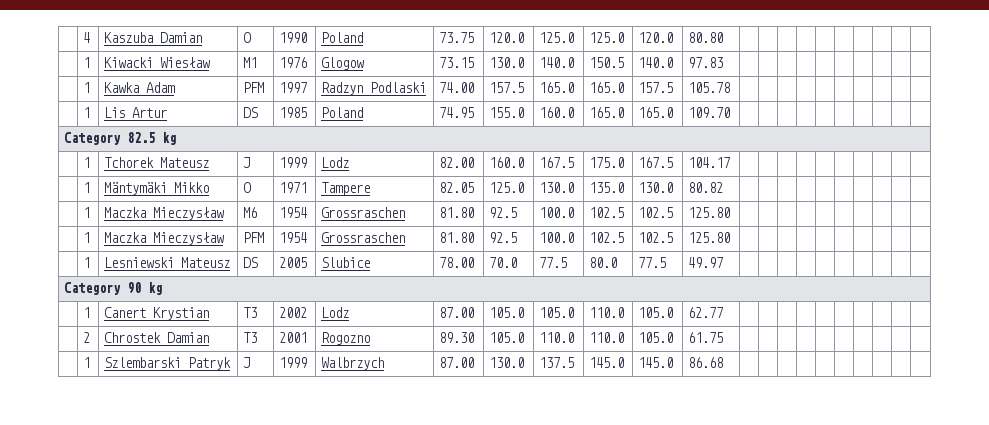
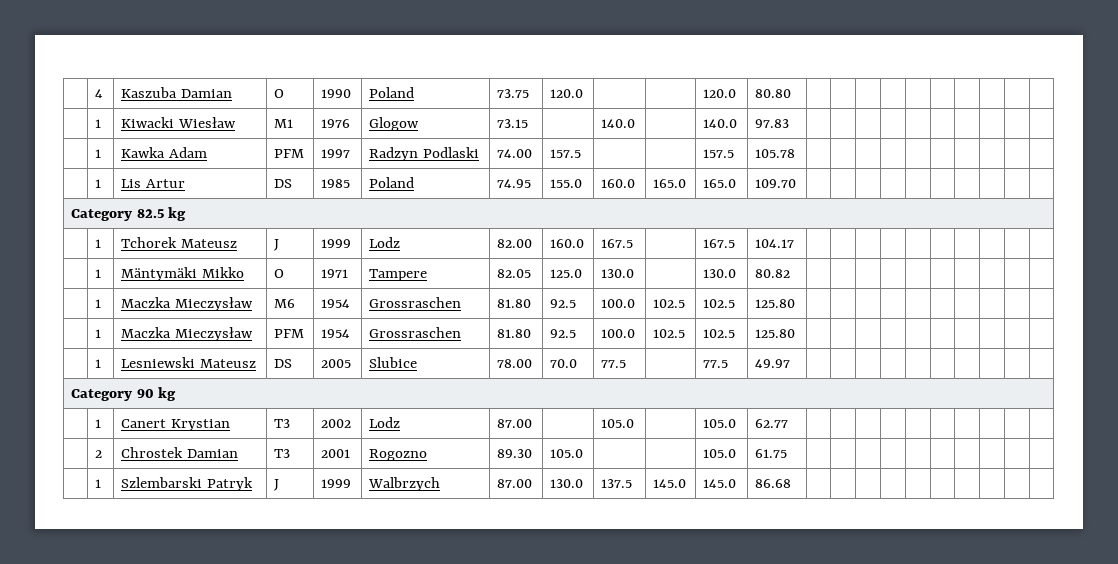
- | 4 | Kaszuba Damian | O | 1990 | Poland | 73.75 | 120.0 | 125.0 | 125.0 | 120.0 | 80.80 | | | | | | | | | |
+ | 4 | Kaszuba Damian | O | 1990 | Poland | 73.75 | 120.0 | | | 120.0 | 80.80 | | | | | | | | | |
- | 1 | Kiwacki Wiesław | M1 | 1976 | Glogow | 73.15 | 130.0 | 140.0 | 150.5 | 140.0 | 97.83 | | | | | | | | | |
+ | 1 | Kiwacki Wiesław | M1 | 1976 | Glogow | 73.15 | | 140.0 | | 140.0 | 97.83 | | | | | | | | | |
- | 1 | Kawka Adam | PFM | 1997 | Radzyn Podlaski | 74.00 | 157.5 | 165.0 | 165.0 | 157.5 | 105.78 | | | | | | | | | |
+ | 1 | Kawka Adam | PFM | 1997 | Radzyn Podlaski | 74.00 | 157.5 | | | 157.5 | 105.78 | | | | | | | | | |
- | 1 | Tchorek Mateusz | J | 1999 | Lodz | 82.00 | 160.0 | 167.5 | 175.0 | 167.5 | 104.17 | | | | | | | | | |
+ | 1 | Tchorek Mateusz | J | 1999 | Lodz | 82.00 | 160.0 | 167.5 | | 167.5 | 104.17 | | | | | | | | | |
- | 1 | Mäntymäki Mikko | O | 1971 | Tampere | 82.05 | 125.0 | 130.0 | 135.0 | 130.0 | 80.82 | | | | | | | | | |
+ | 1 | Mäntymäki Mikko | O | 1971 | Tampere | 82.05 | 125.0 | 130.0 | | 130.0 | 80.82 | | | | | | | | | |
- | 1 | Lesniewski Mateusz | DS | 2005 | Slubice | 78.00 | 70.0 | 77.5 | 80.0 | 77.5 | 49.97 | | | | | | | | | |
+ | 1 | Lesniewski Mateusz | DS | 2005 | Slubice | 78.00 | 70.0 | 77.5 | | 77.5 | 49.97 | | | | | | | | | |
- | 1 | Canert Krystian | T3 | 2002 | Lodz | 87.00 | 105.0 | 105.0 | 110.0 | 105.0 | 62.77 | | | | | | | | | |
+ | 1 | Canert Krystian | T3 | 2002 | Lodz | 87.00 | | 105.0 | | 105.0 | 62.77 | | | | | | | | | |
- | 2 | Chrostek Damian | T3 | 2001 | Rogozno | 89.30 | 105.0 | 110.0 | 110.0 | 105.0 | 61.75 | | | | | | | | | |
+ | 2 | Chrostek Damian | T3 | 2001 | Rogozno | 89.30 | 105.0 | | | 105.0 | 61.75 | | | | | | | | | |

